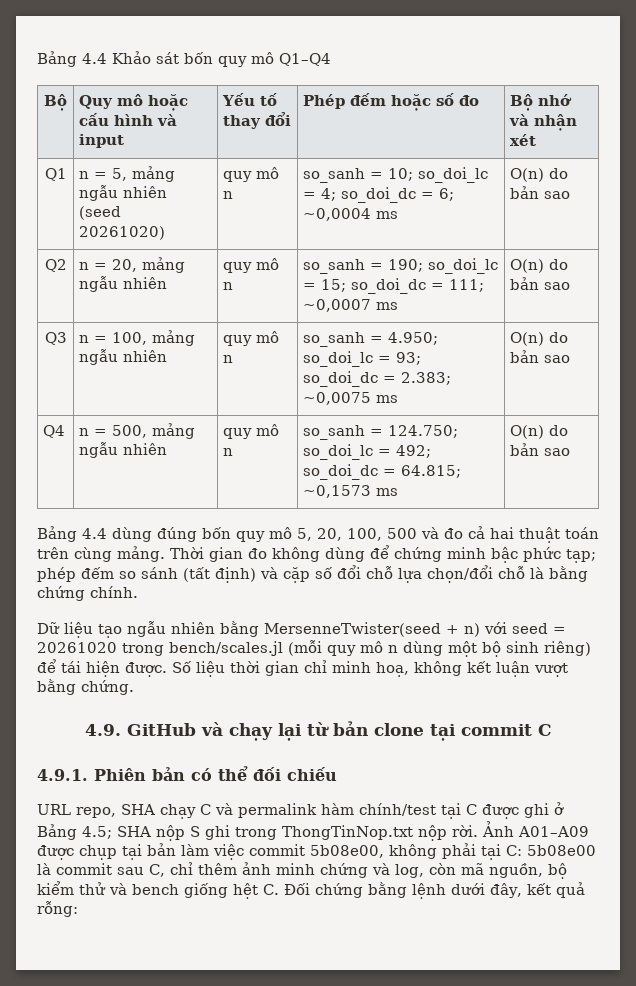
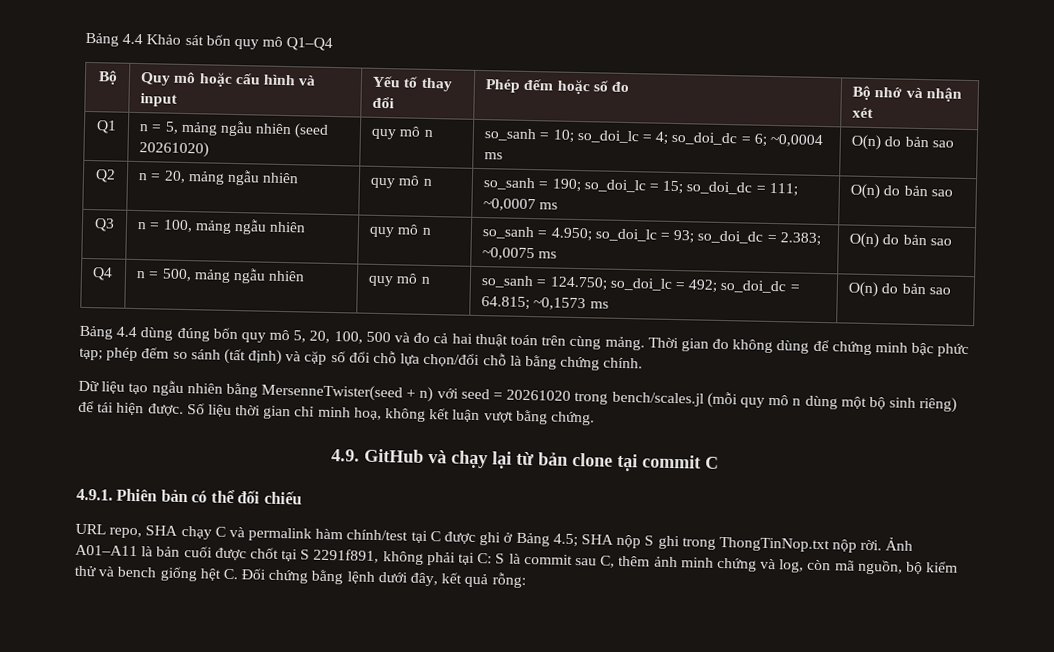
- Ảnh A01–A09 được chụp tại bản làm việc commit 5b08e00, không phải tại C: 5b08e00 là commit sau C, chỉ thêm ảnh minh chứng và log, còn mã nguồn, bộ kiểm thử và bench giống hệt C. Đối chứng bằng lệnh dưới đây, kết quả rỗng:
+ Ảnh A01–A11 là bản cuối được chốt tại S 2291f891, không phải tại C: S là commit sau C, thêm ảnh minh chứng và log, còn mã nguồn, bộ kiểm thử và bench giống hệt C. Đối chứng bằng lệnh dưới đây, kết quả rỗng:

